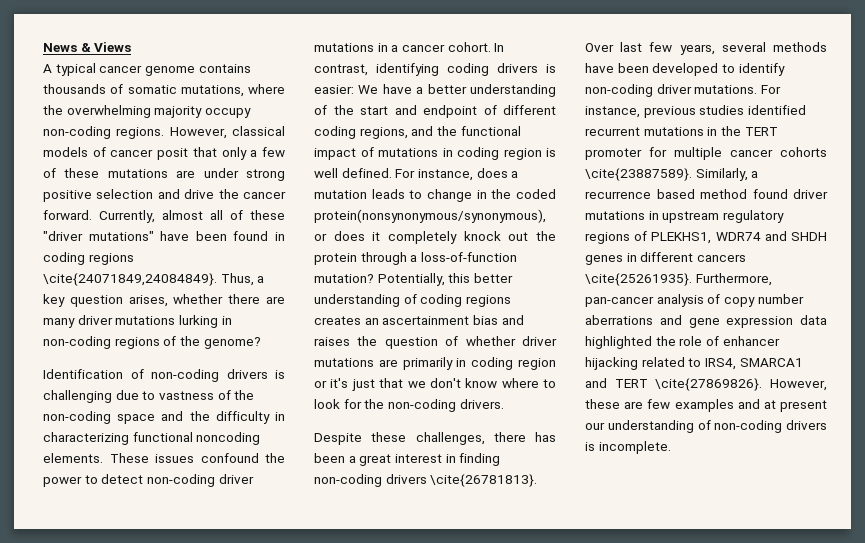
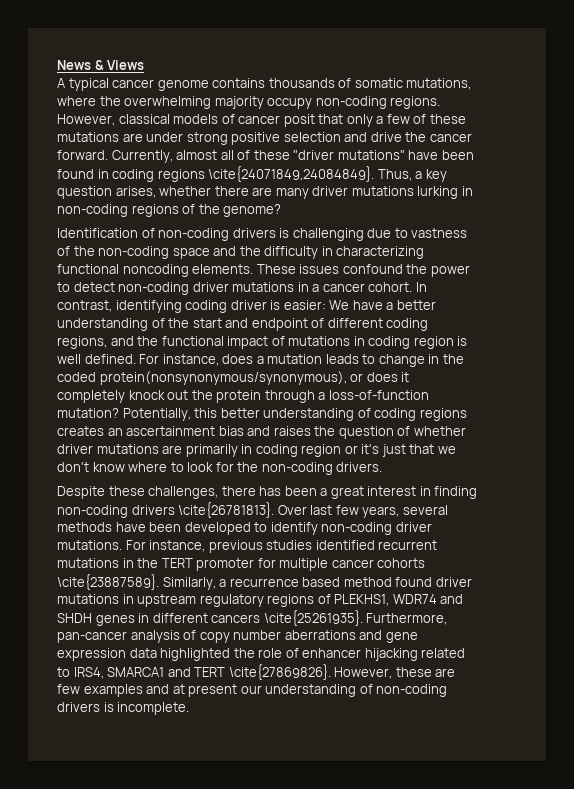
- In contrast, identifying coding drivers is easier: We have a better understanding of the start and endpoint of different coding regions, and the functional impact of mutations in coding region is well defined.
+ In contrast, identifying coding driver is easier: We have a better understanding of the start and endpoint of different coding regions, and the functional impact of mutations in coding region is well defined.

